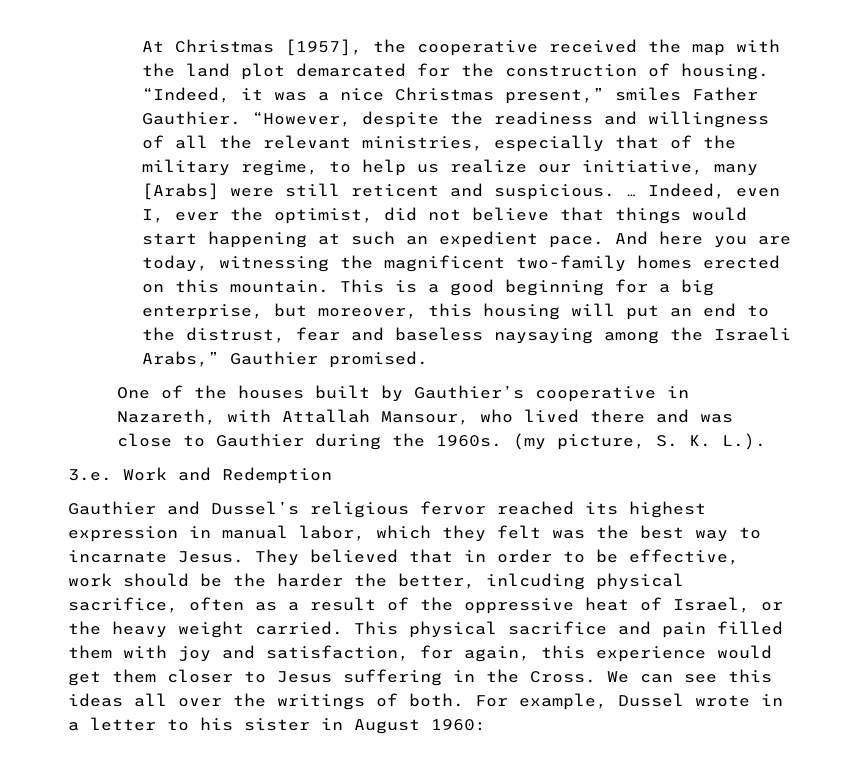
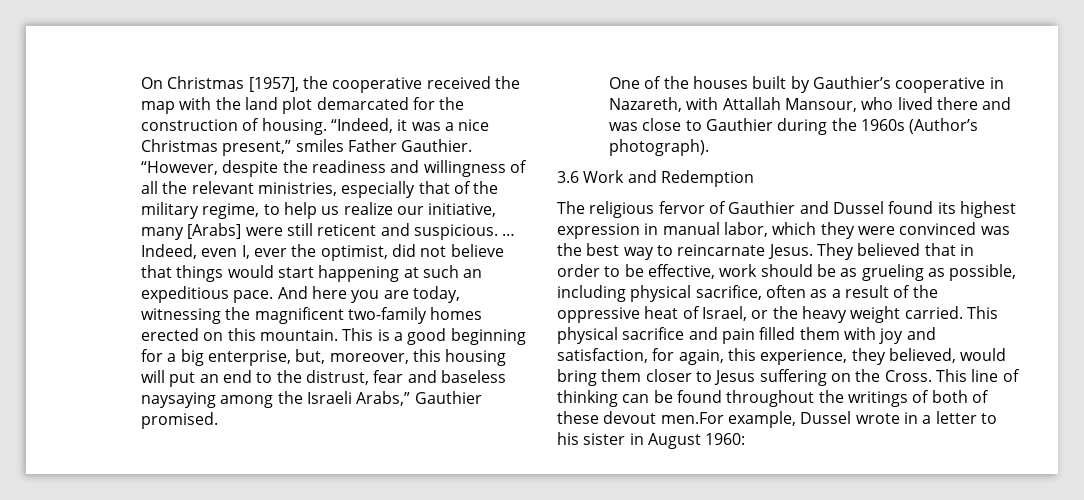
- At Christmas [1957], the cooperative received the map with the land plot demarcated for the construction of housing.
+ On Christmas [1957], the cooperative received the map with the land plot demarcated for the construction of housing.
- Indeed, even I, ever the optimist, did not believe that things would start happening at such an expedient pace.
+ Indeed, even I, ever the optimist, did not believe that things would start happening at such an expeditious pace.
- This is a good beginning for a big enterprise, but moreover, this housing will put an end to the distrust, fear and baseless naysaying among the Israeli Arabs,” Gauthier promised.
+ This is a good beginning for a big enterprise, but, moreover, this housing will put an end to the distrust, fear and baseless naysaying among the Israeli Arabs,” Gauthier promised.
- One of the houses built by Gauthier’s cooperative in Nazareth, with Attallah Mansour, who lived there and was close to Gauthier during the 1960s. (my picture, S. K. L.).
- 3.e. Work and Redemption
- Gauthier and Dussel’s religious fervor reached its highest expression in manual labor, which they felt was the best way to incarnate Jesus.
+ One of the houses built by Gauthier’s cooperative in Nazareth, with Attallah Mansour, who lived there and was close to Gauthier during the 1960s (Author’s photograph).
+ 3.6 Work and Redemption
+ The religious fervor of Gauthier and Dussel found its highest expression in manual labor, which they were convinced was the best way to reincarnate Jesus.
- They believed that in order to be effective, work should be the harder the better, inlcuding physical sacrifice, often as a result of the oppressive heat of Israel, or the heavy weight carried.
+ They believed that in order to be effective, work should be as grueling as possible, including physical sacrifice, often as a result of the oppressive heat of Israel, or the heavy weight carried.
- This physical sacrifice and pain filled them with joy and satisfaction, for again, this experience would get them closer to Jesus suffering in the Cross.
+ This physical sacrifice and pain filled them with joy and satisfaction, for again, this experience, they believed, would bring them closer to Jesus suffering on the Cross.
- We can see this ideas all over the writings of both. For example, Dussel wrote in a letter to his sister in August 1960:
+ This line of thinking can be found throughout the writings of both of these devout men.For example, Dussel wrote in a letter to his sister in August 1960:

